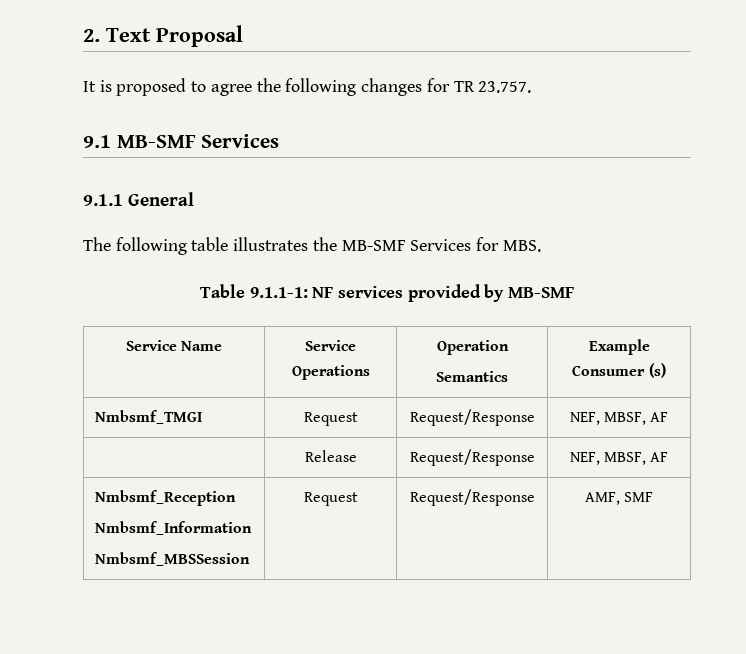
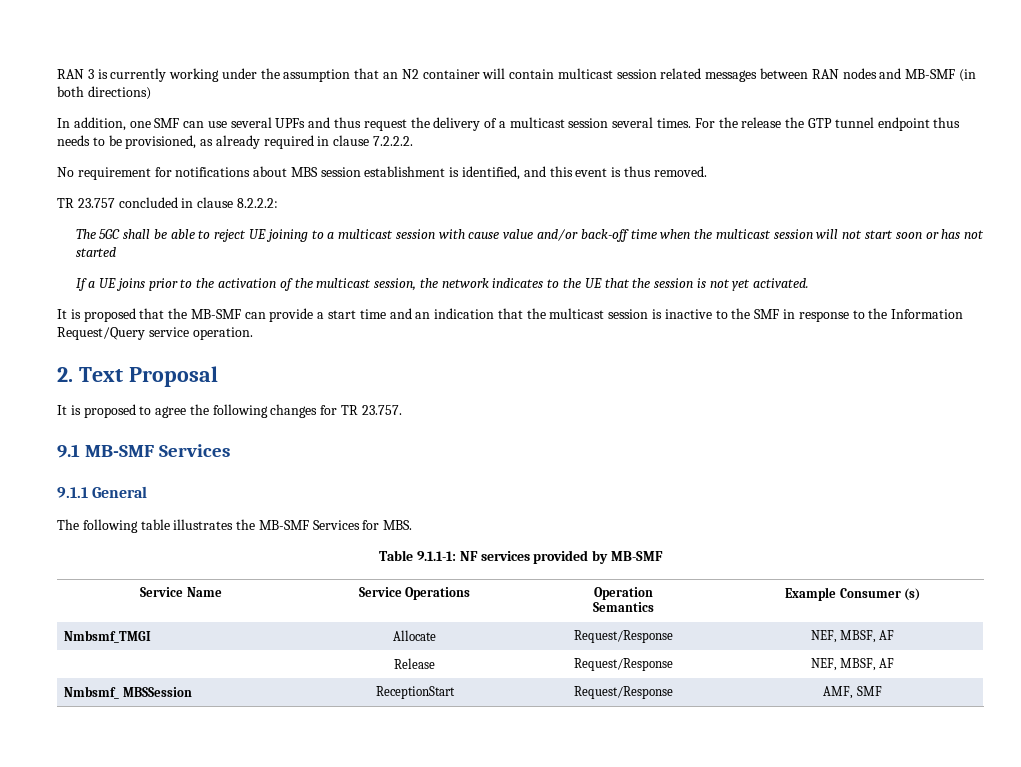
+ RAN 3 is currently working under the assumption that an N2 container will contain multicast session related messages between RAN nodes and MB-SMF (in both directions)
+ In addition, one SMF can use several UPFs and thus request the delivery of a multicast session several times. For the release the GTP tunnel endpoint thus needs to be provisioned, as already required in clause 7.2.2.2.
+ No requirement for notifications about MBS session establishment is identified, and this event is thus removed.
+ TR 23.757 concluded in clause 8.2.2.2:
+ The 5GC shall be able to reject UE joining to a multicast session with cause value and/or back-off time when the multicast session will not start soon or has not started
+ If a UE joins prior to the activation of the multicast session, the network indicates to the UE that the session is not yet activated.
+ It is proposed that the MB-SMF can provide a start time and an indication that the multicast session is inactive to the SMF in response to the Information Request/Query service operation.
- Nmbsmf_TMGI | Request | Request/Response | NEF, MBSF, AF
+ Nmbsmf_TMGI | Allocate | Request/Response | NEF, MBSF, AF
- Nmbsmf_Reception
- Nmbsmf_Information
- Nmbsmf_MBSSession | Request | Request/Response | AMF, SMF
+ Nmbsmf_ MBSSession | ReceptionStart | Request/Response | AMF, SMF

